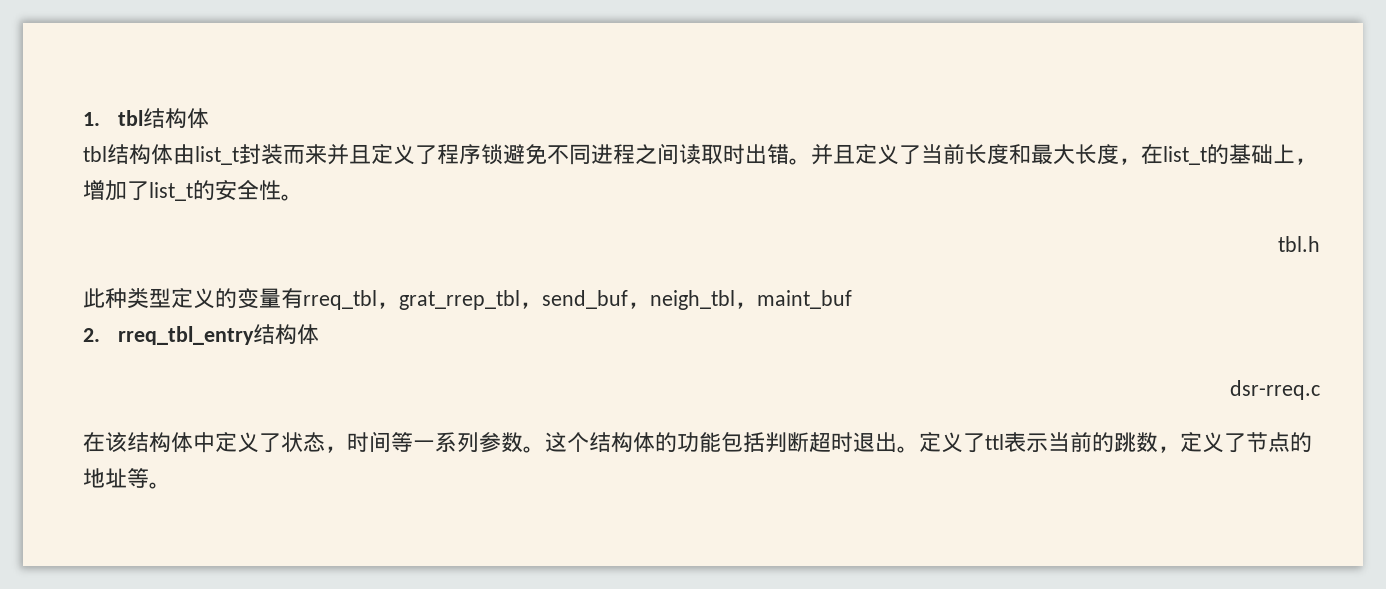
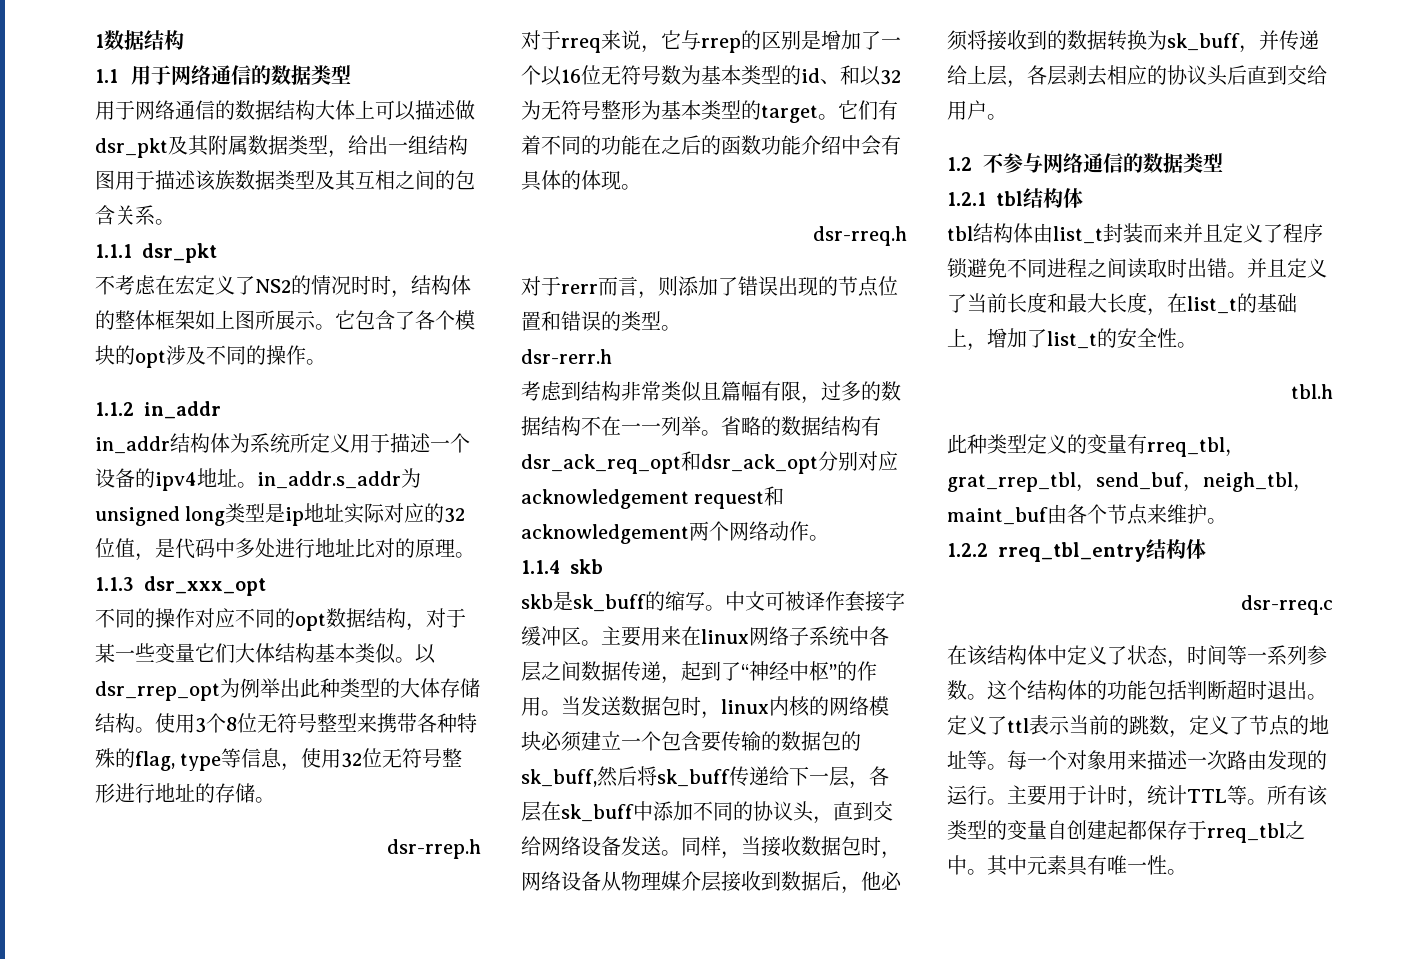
- 1. tbl结构体
+ 1数据结构
+ 1.1用于网络通信的数据类型
+ 用于网络通信的数据结构大体上可以描述做dsr_pkt及其附属数据类型，给出一组结构图用于描述该族数据类型及其互相之间的包含关系。
+ 1.1.1 dsr_pkt
+ 不考虑在宏定义了NS2的情况时时，结构体的整体框架如上图所展示。它包含了各个模块的opt涉及不同的操作。
+ 1.1.2 in_addr
+ in_addr结构体为系统所定义用于描述一个设备的ipv4地址。in_addr.s_addr为unsigned long类型是ip地址实际对应的32位值，是代码中多处进行地址比对的原理。
+ 1.1.3 dsr_xxx_opt
+ 不同的操作对应不同的opt数据结构，对于某一些变量它们大体结构基本类似。以dsr_rrep_opt为例举出此种类型的大体存储结构。使用3个8位无符号整型来携带各种特殊的flag, type等信息，使用32位无符号整形进行地址的存储。
+ dsr-rrep.h
+ 对于rreq来说，它与rrep的区别是增加了一个以16位无符号数为基本类型的id、和以32为无符号整形为基本类型的target。它们有着不同的功能在之后的函数功能介绍中会有具体的体现。
+ dsr-rreq.h
+ 对于rerr而言，则添加了错误出现的节点位置和错误的类型。
+ dsr-rerr.h
+ 考虑到结构非常类似且篇幅有限，过多的数据结构不在一一列举。省略的数据结构有dsr_ack_req_opt和dsr_ack_opt分别对应acknowledgement request和acknowledgement两个网络动作。
+ 1.1.4 skb
+ skb是sk_buff的缩写。中文可被译作套接字缓冲区。主要用来在linux网络子系统中各层之间数据传递，起到了“神经中枢”的作用。当发送数据包时，linux内核的网络模块必须建立一个包含要传输的数据包的sk_buff,然后将sk_buff传递给下一层，各层在sk_buff中添加不同的协议头，直到交给网络设备发送。同样，当接收数据包时，网络设备从物理媒介层接收到数据后，他必须将接收到的数据转换为sk_buff，并传递给上层，各层剥去相应的协议头后直到交给用户。
+ 1.2不参与网络通信的数据类型
+ 1.2.1 tbl结构体
- 此种类型定义的变量有rreq_tbl，grat_rrep_tbl，send_buf，neigh_tbl，maint_buf
- 2. rreq_tbl_entry结构体
+ 此种类型定义的变量有rreq_tbl，grat_rrep_tbl，send_buf，neigh_tbl，maint_buf由各个节点来维护。
+ 1.2.2 rreq_tbl_entry结构体
+ 每一个对象用来描述一次路由发现的运行。主要用于计时，统计TTL等。所有该类型的变量自创建起都保存于rreq_tbl之中。其中元素具有唯一性。

